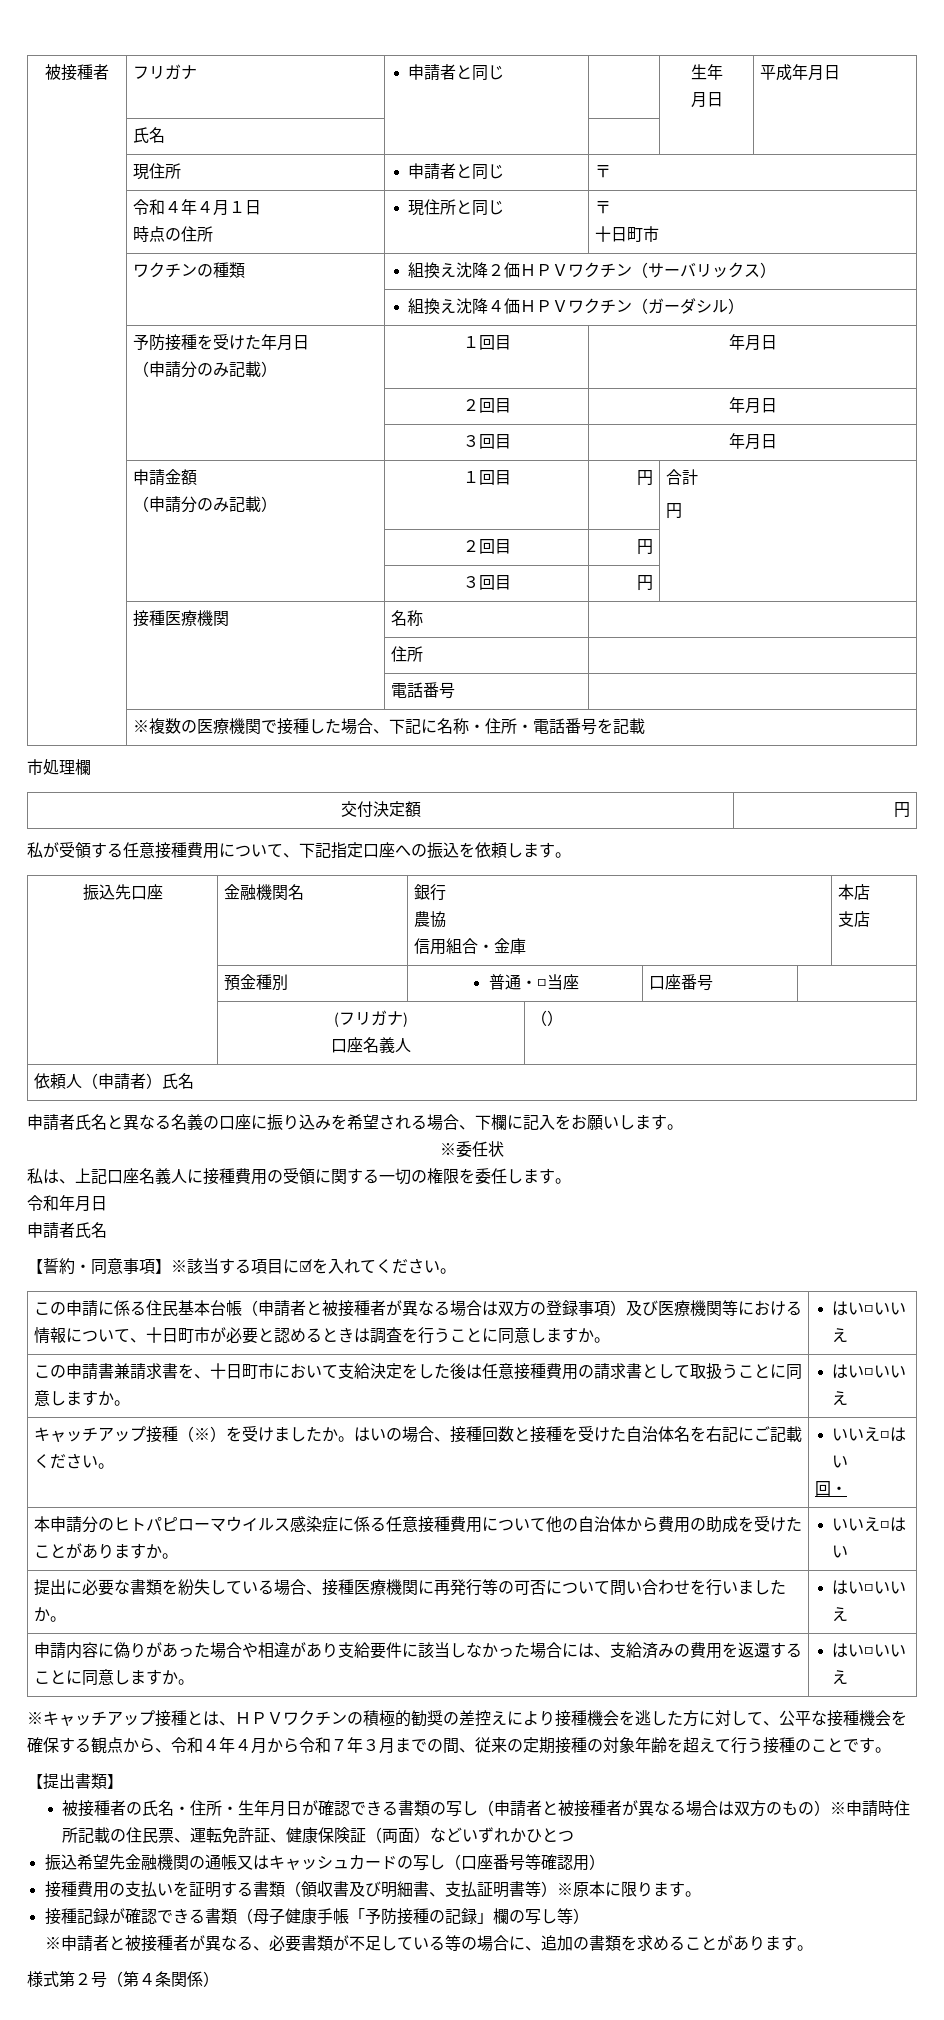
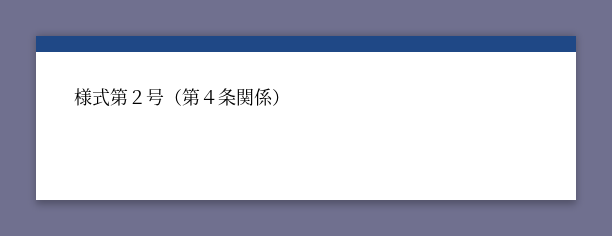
- 被接種者 | フリガナ | 申請者と同じ | | 生年
- 月日 | 平成年月日
- | 氏名 | | | |
- | 現住所 | 申請者と同じ | 〒
- | 令和４年４月１日
- 時点の住所 | 現住所と同じ | 〒
- 十日町市
- | ワクチンの種類 | 組換え沈降２価ＨＰＶワクチン（サーバリックス）
- | | 組換え沈降４価ＨＰＶワクチン（ガーダシル）
- | 予防接種を受けた年月日
- （申請分のみ記載） | １回目 | 年月日
- | | ２回目 | 年月日
- | | ３回目 | 年月日
- | 申請金額
- （申請分のみ記載） | １回目 | 円 | 合計
- 円
- | | ２回目 | 円 |
- | | ３回目 | 円 |
- | 接種医療機関 | 名称 |
- | | 住所 |
- | | 電話番号 |
- | ※複数の医療機関で接種した場合、下記に名称・住所・電話番号を記載
- 市処理欄
- 交付決定額 | 円
- 私が受領する任意接種費用について、下記指定口座への振込を依頼します。
- 振込先口座 | 金融機関名 | 銀行
- 農協
- 信用組合・金庫 | 本店
- 支店
- | 預金種別 | 普通・□当座 | 口座番号 |
- | (フリガナ)
- 口座名義人 | （）
- 依頼人（申請者）氏名
- 申請者氏名と異なる名義の口座に振り込みを希望される場合、下欄に記入をお願いします。
- ※委任状
- 私は、上記口座名義人に接種費用の受領に関する一切の権限を委任します。
- 令和年月日
- 申請者氏名
- 【誓約・同意事項】※該当する項目に☑を入れてください。
- この申請に係る住民基本台帳（申請者と被接種者が異なる場合は双方の登録事項）及び医療機関等における情報について、十日町市が必要と認めるときは調査を行うことに同意しますか。 | はい□いいえ
- この申請書兼請求書を、十日町市において支給決定をした後は任意接種費用の請求書として取扱うことに同意しますか。 | はい□いいえ
- キャッチアップ接種（※）を受けましたか。はいの場合、接種回数と接種を受けた自治体名を右記にご記載ください。 | いいえ□はい
- 回・
- 本申請分のヒトパピローマウイルス感染症に係る任意接種費用について他の自治体から費用の助成を受けたことがありますか。 | いいえ□はい
- 提出に必要な書類を紛失している場合、接種医療機関に再発行等の可否について問い合わせを行いましたか。 | はい□いいえ
- 申請内容に偽りがあった場合や相違があり支給要件に該当しなかった場合には、支給済みの費用を返還することに同意しますか。 | はい□いいえ
- ※キャッチアップ接種とは、ＨＰＶワクチンの積極的勧奨の差控えにより接種機会を逃した方に対して、公平な接種機会を確保する観点から、令和４年４月から令和７年３月までの間、従来の定期接種の対象年齢を超えて行う接種のことです。
- 【提出書類】
- 被接種者の氏名・住所・生年月日が確認できる書類の写し（申請者と被接種者が異なる場合は双方のもの）※申請時住所記載の住民票、運転免許証、健康保険証（両面）などいずれかひとつ
- 振込希望先金融機関の通帳又はキャッシュカードの写し（口座番号等確認用）
- 接種費用の支払いを証明する書類（領収書及び明細書、支払証明書等）※原本に限ります。
- 接種記録が確認できる書類（母子健康手帳「予防接種の記録」欄の写し等）
- ※申請者と被接種者が異なる、必要書類が不足している等の場合に、追加の書類を求めることがあります。

